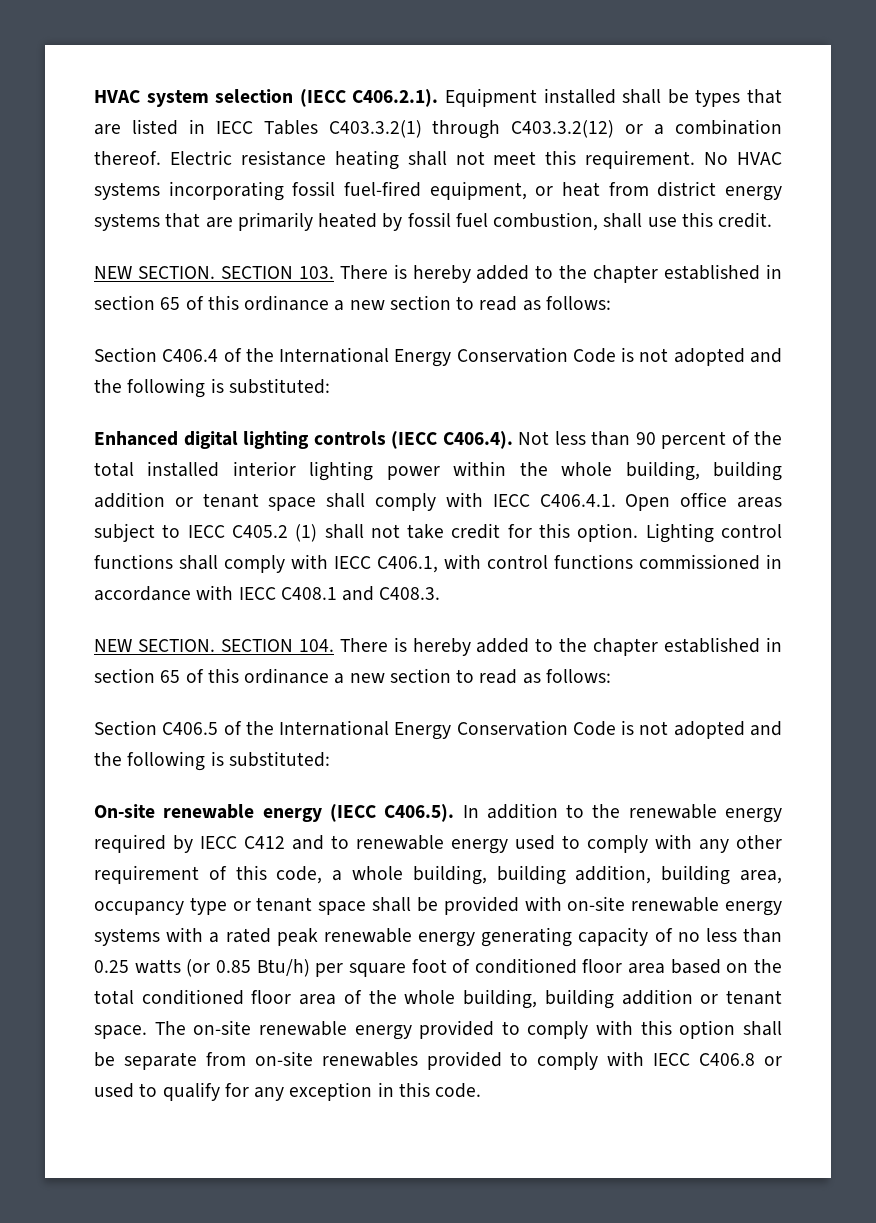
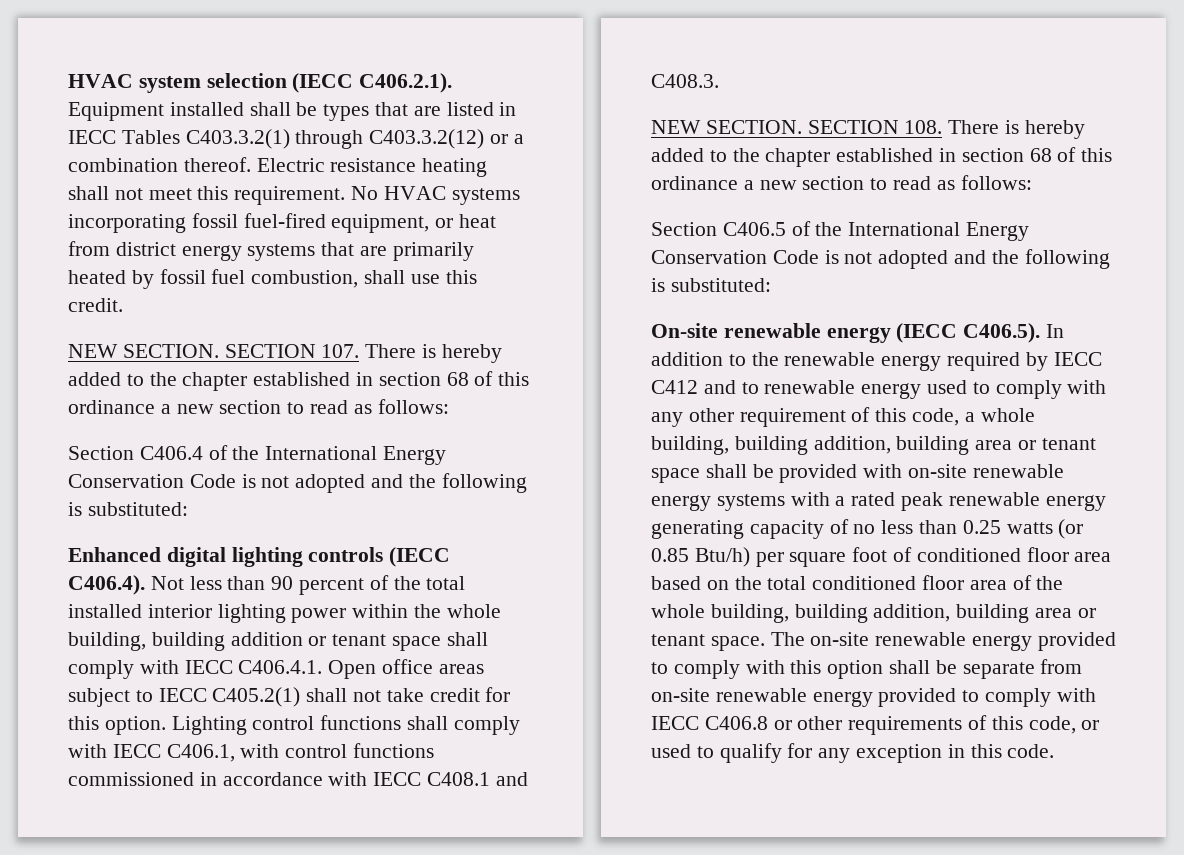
- SECTION 103. There is hereby added to the chapter established in section 65 of this ordinance a new section to read as follows:
+ SECTION 107. There is hereby added to the chapter established in section 68 of this ordinance a new section to read as follows:
- Enhanced digital lighting controls (IECC C406.4). Not less than 90 percent of the total installed interior lighting power within the whole building, building addition or tenant space shall comply with IECC C406.4.1. Open office areas subject to IECC C405.2 (1) shall not take credit for this option.
+ Enhanced digital lighting controls (IECC C406.4). Not less than 90 percent of the total installed interior lighting power within the whole building, building addition or tenant space shall comply with IECC C406.4.1. Open office areas subject to IECC C405.2(1) shall not take credit for this option.
- SECTION 104. There is hereby added to the chapter established in section 65 of this ordinance a new section to read as follows:
+ SECTION 108. There is hereby added to the chapter established in section 68 of this ordinance a new section to read as follows:
- On-site renewable energy (IECC C406.5). In addition to the renewable energy required by IECC C412 and to renewable energy used to comply with any other requirement of this code, a whole building, building addition, building area, occupancy type or tenant space shall be provided with on-site renewable energy systems with a rated peak renewable energy generating capacity of no less than 0.25 watts (or 0.85 Btu/h) per square foot of conditioned floor area based on the total conditioned floor area of the whole building, building addition or tenant space.
+ On-site renewable energy (IECC C406.5). In addition to the renewable energy required by IECC C412 and to renewable energy used to comply with any other requirement of this code, a whole building, building addition, building area or tenant space shall be provided with on-site renewable energy systems with a rated peak renewable energy generating capacity of no less than 0.25 watts (or 0.85 Btu/h) per square foot of conditioned floor area based on the total conditioned floor area of the whole building, building addition, building area or tenant space.
- The on-site renewable energy provided to comply with this option shall be separate from on-site renewables provided to comply with IECC C406.8 or used to qualify for any exception in this code.
+ The on-site renewable energy provided to comply with this option shall be separate from on-site renewable energy provided to comply with IECC C406.8 or other requirements of this code, or used to qualify for any exception in this code.

